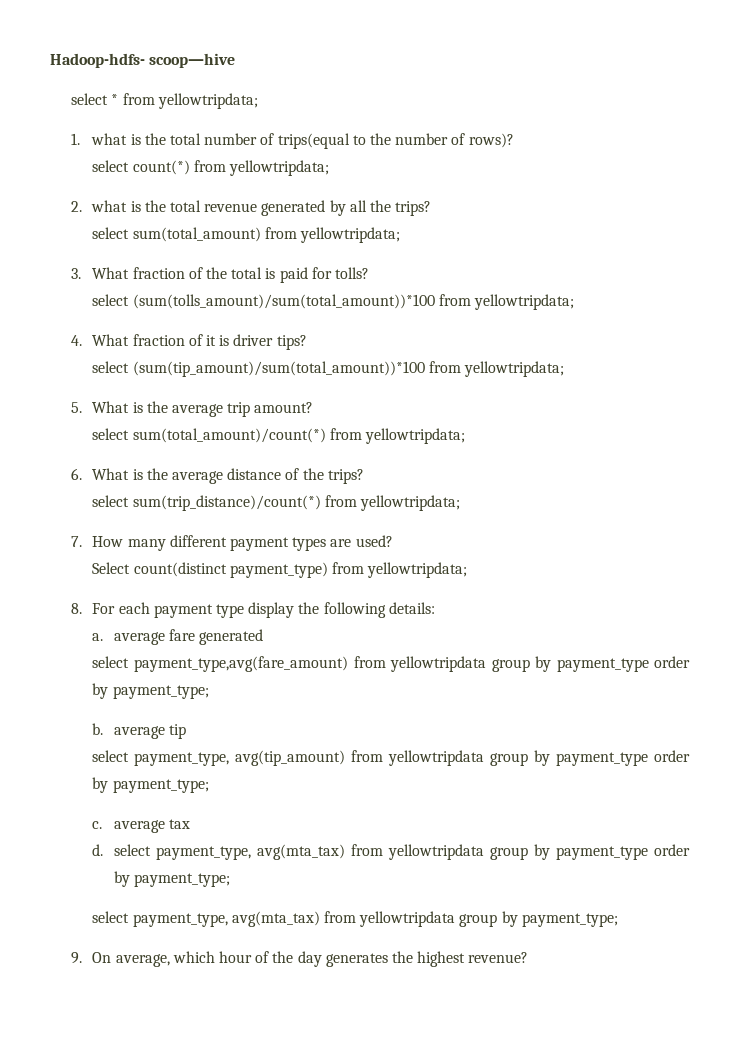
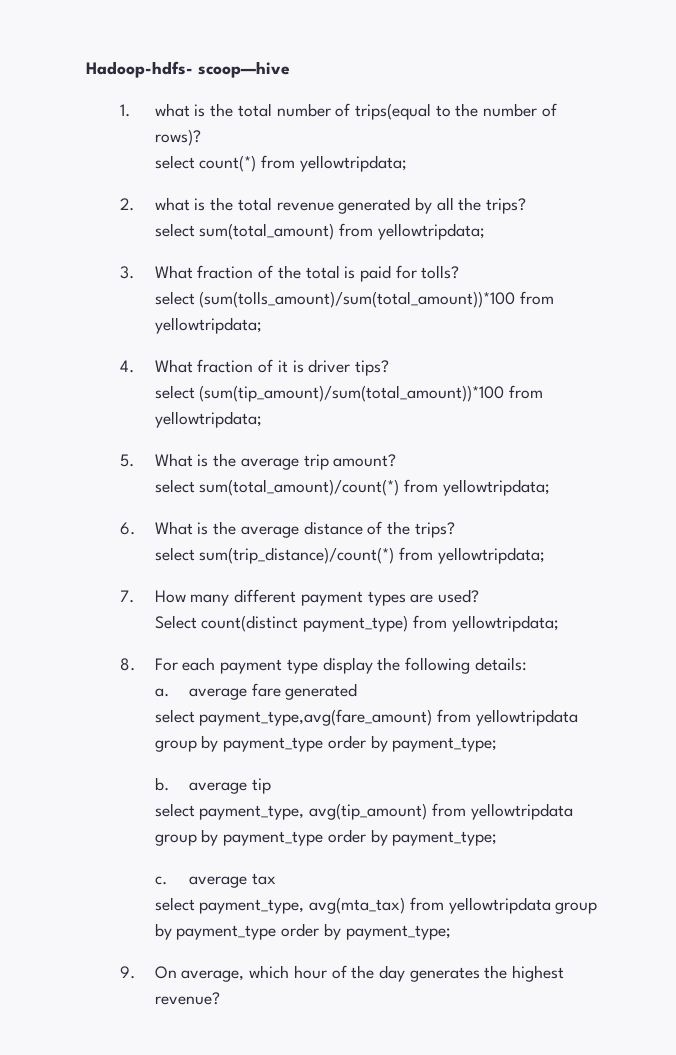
- select * from yellowtripdata;
- d. select payment_type, avg(mta_tax) from yellowtripdata group by payment_type order by payment_type;
+ select payment_type, avg(mta_tax) from yellowtripdata group by payment_type order by payment_type;
- select payment_type, avg(mta_tax) from yellowtripdata group by payment_type;

